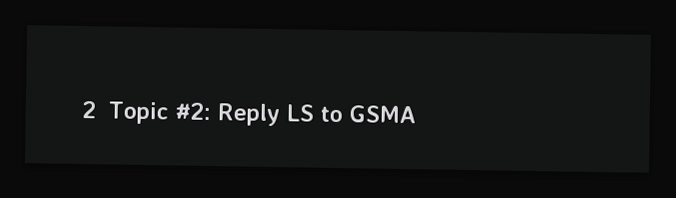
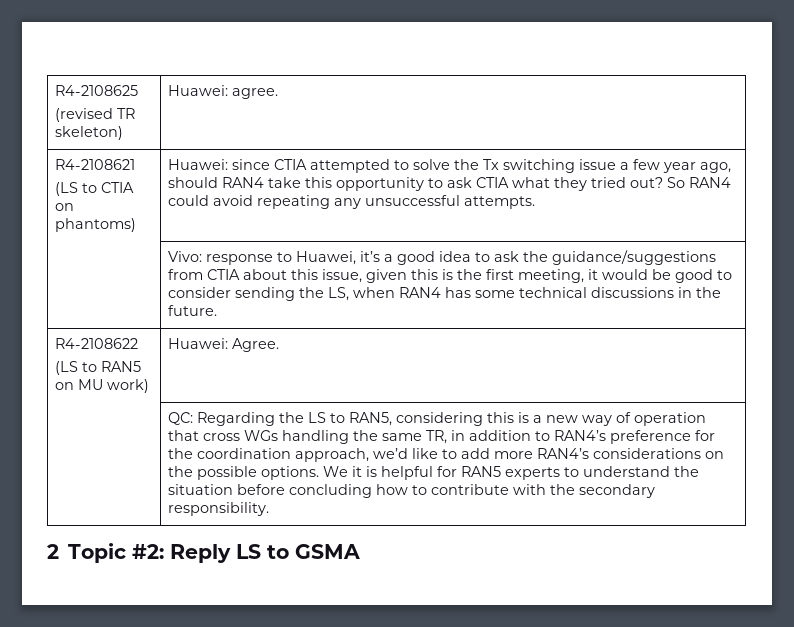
+ R4-2108625
+ (revised TR skeleton) | Huawei: agree.
+ R4-2108621
+ (LS to CTIA on phantoms) | Huawei: since CTIA attempted to solve the Tx switching issue a few year ago, should RAN4 take this opportunity to ask CTIA what they tried out? So RAN4 could avoid repeating any unsuccessful attempts.
+ | Vivo: response to Huawei, it’s a good idea to ask the guidance/suggestions from CTIA about this issue, given this is the first meeting, it would be good to consider sending the LS, when RAN4 has some technical discussions in the future.
+ R4-2108622
+ (LS to RAN5 on MU work) | Huawei: Agree.
+ | QC: Regarding the LS to RAN5, considering this is a new way of operation that cross WGs handling the same TR, in addition to RAN4’s preference for the coordination approach, we’d like to add more RAN4’s considerations on the possible options. We it is helpful for RAN5 experts to understand the situation before concluding how to contribute with the secondary responsibility.

